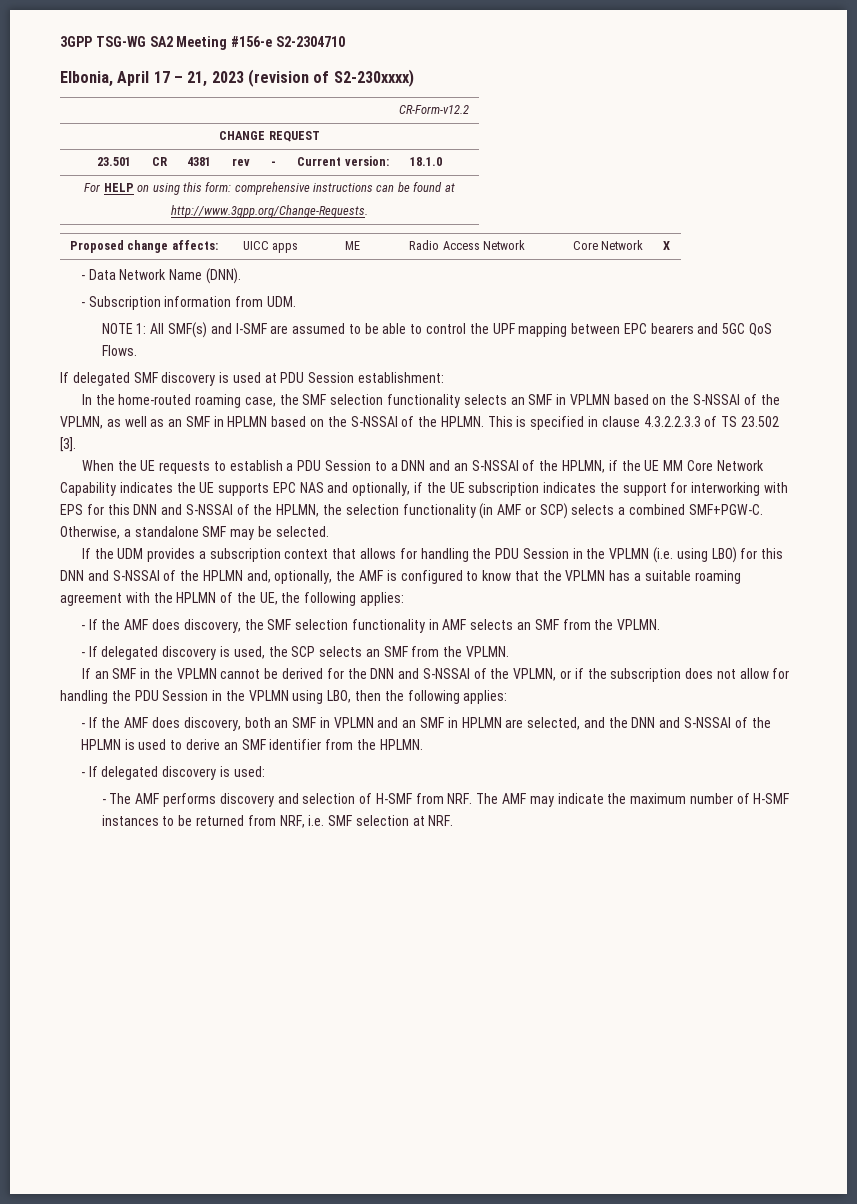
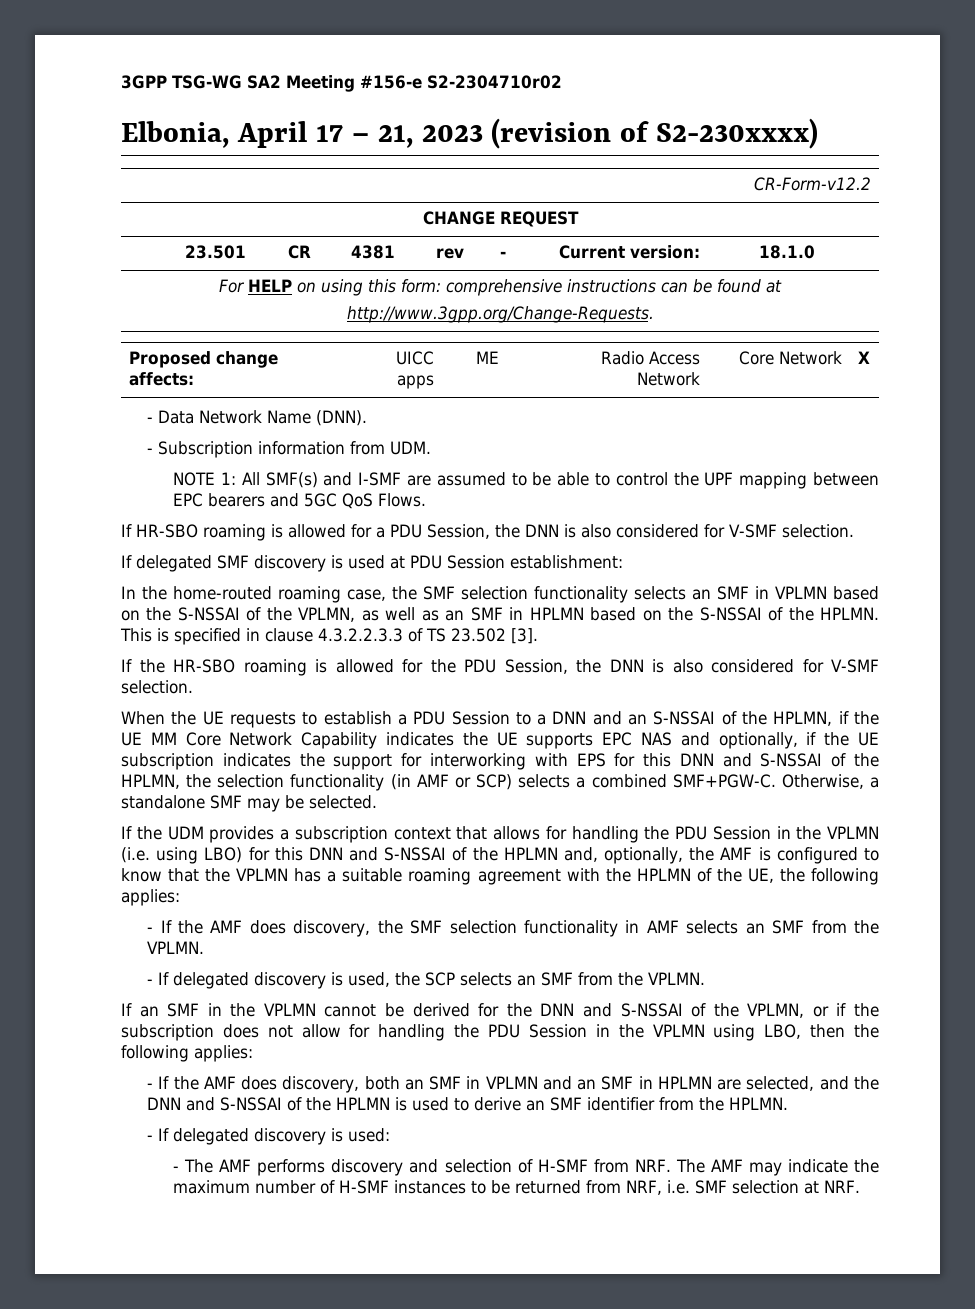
- 3GPP TSG-WG SA2 Meeting #156-e S2-2304710
+ 3GPP TSG-WG SA2 Meeting #156-e S2-2304710r02
+ If HR-SBO roaming is allowed for a PDU Session, the DNN is also considered for V-SMF selection.
+ If the HR-SBO roaming is allowed for the PDU Session, the DNN is also considered for V-SMF selection.

